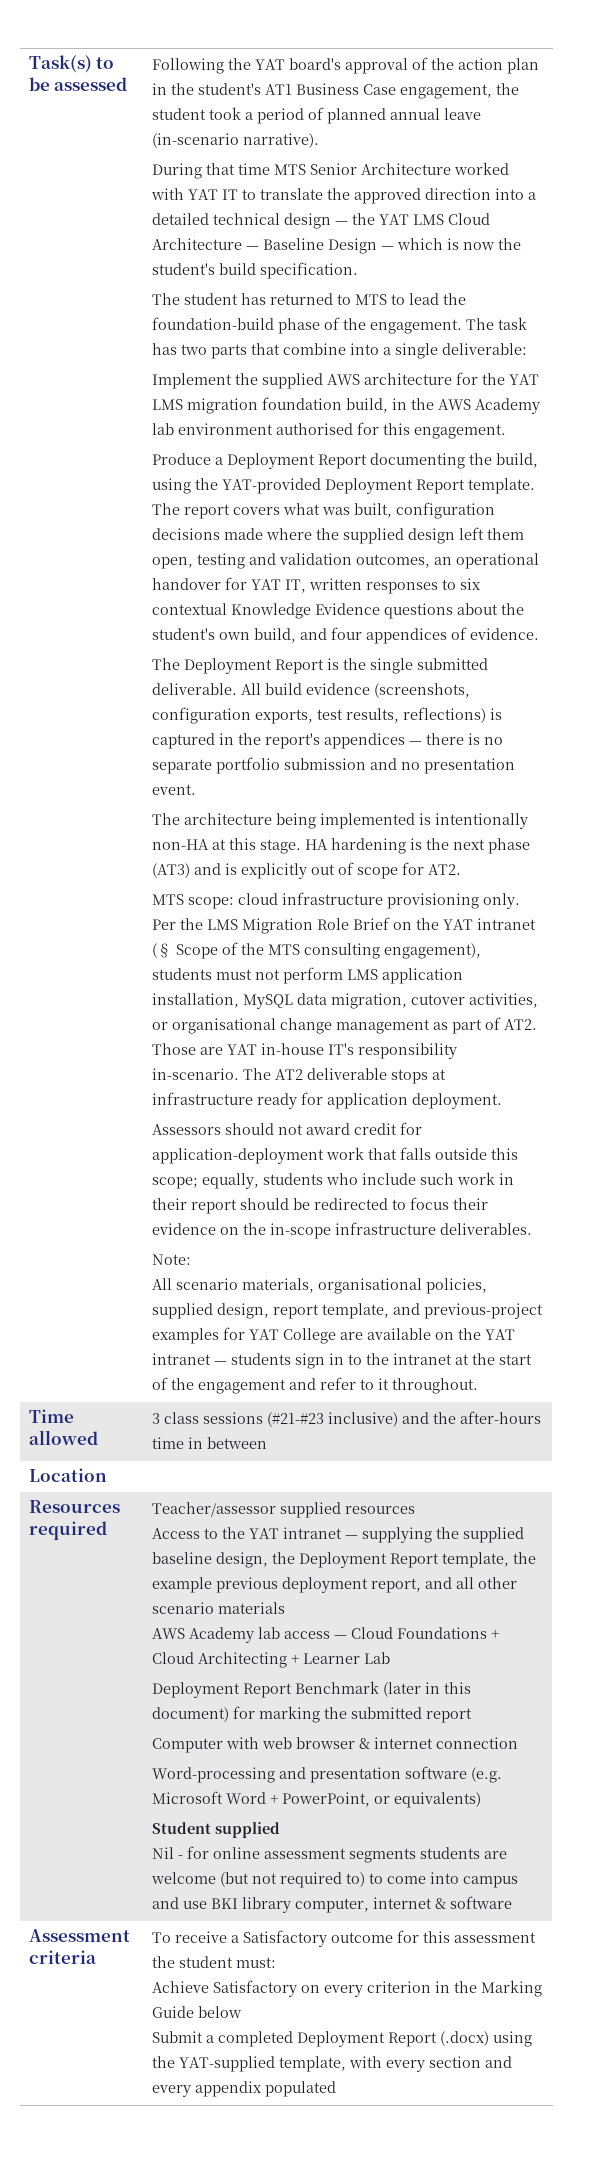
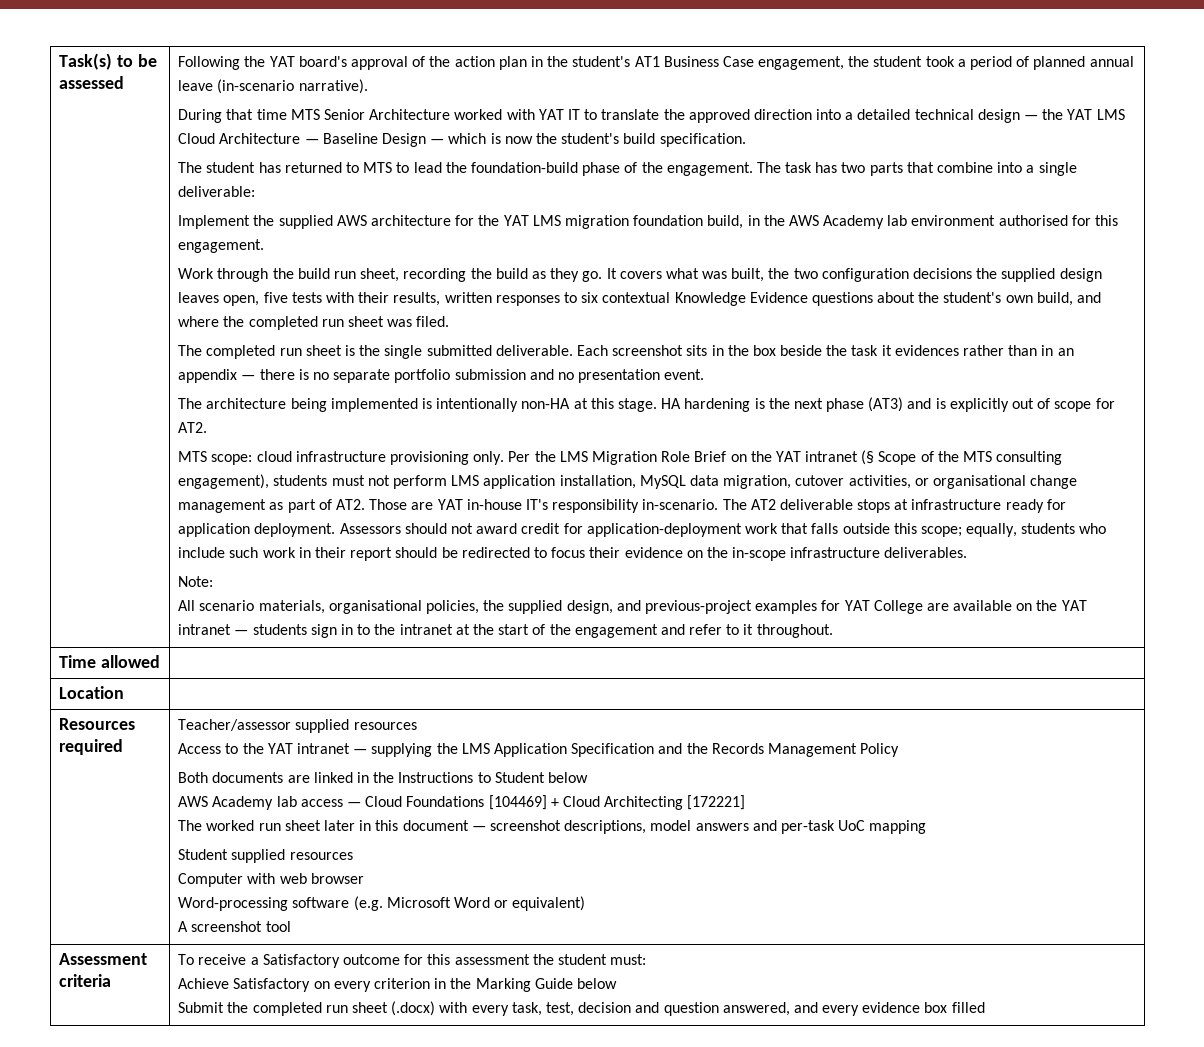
- Produce a Deployment Report documenting the build, using the YAT-provided Deployment Report template. The report covers what was built, configuration decisions made where the supplied design left them open, testing and validation outcomes, an operational handover for YAT IT, written responses to six contextual Knowledge Evidence questions about the student's own build, and four appendices of evidence.
- The Deployment Report is the single submitted deliverable.
+ Work through the build run sheet, recording the build as they go. It covers what was built, the two configuration decisions the supplied design leaves open, five tests with their results, written responses to six contextual Knowledge Evidence questions about the student's own build, and where the completed run sheet was filed.
+ The completed run sheet is the single submitted deliverable.
- All build evidence (screenshots, configuration exports, test results, reflections) is captured in the report's appendices — there is no separate portfolio submission and no presentation event.
+ Each screenshot sits in the box beside the task it evidences rather than in an appendix — there is no separate portfolio submission and no presentation event.
- The AT2 deliverable stops at infrastructure ready for application deployment.
- Assessors should not award credit for application-deployment work that falls outside this scope; equally, students who include such work in their report should be redirected to focus their evidence on the in-scope infrastructure deliverables.
+ The AT2 deliverable stops at infrastructure ready for application deployment. Assessors should not award credit for application-deployment work that falls outside this scope; equally, students who include such work in their report should be redirected to focus their evidence on the in-scope infrastructure deliverables.
- All scenario materials, organisational policies, supplied design, report template, and previous-project examples for YAT College are available on the YAT intranet — students sign in to the intranet at the start of the engagement and refer to it throughout.
+ All scenario materials, organisational policies, the supplied design, and previous-project examples for YAT College are available on the YAT intranet — students sign in to the intranet at the start of the engagement and refer to it throughout.
- Time allowed | 3 class sessions (#21-#23 inclusive) and the after-hours time in between
+ Time allowed |
- Access to the YAT intranet — supplying the supplied baseline design, the Deployment Report template, the example previous deployment report, and all other scenario materials
+ Access to the YAT intranet — supplying the LMS Application Specification and the Records Management Policy
+ Both documents are linked in the Instructions to Student below
- AWS Academy lab access — Cloud Foundations + Cloud Architecting + Learner Lab
- Deployment Report Benchmark (later in this document) for marking the submitted report
+ AWS Academy lab access — Cloud Foundations [104469] + Cloud Architecting [172221]
+ The worked run sheet later in this document — screenshot descriptions, model answers and per-task UoC mapping
+ Student supplied resources
- Computer with web browser & internet connection
+ Computer with web browser
- Word-processing and presentation software (e.g. Microsoft Word + PowerPoint, or equivalents)
- Student supplied
- Nil - for online assessment segments students are welcome (but not required to) to come into campus and use BKI library computer, internet & software
+ Word-processing software (e.g. Microsoft Word or equivalent)
+ A screenshot tool
- Submit a completed Deployment Report (.docx) using the YAT-supplied template, with every section and every appendix populated
+ Submit the completed run sheet (.docx) with every task, test, decision and question answered, and every evidence box filled

